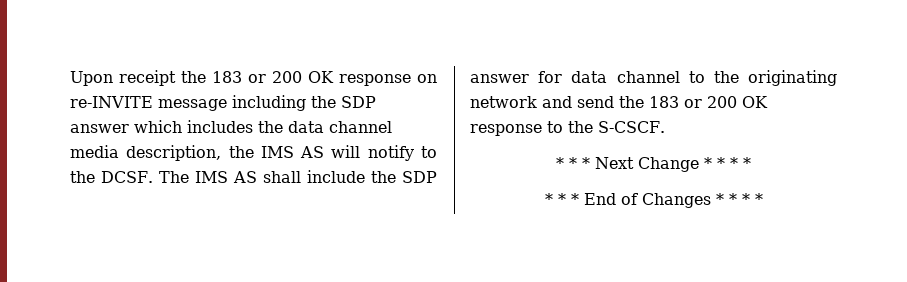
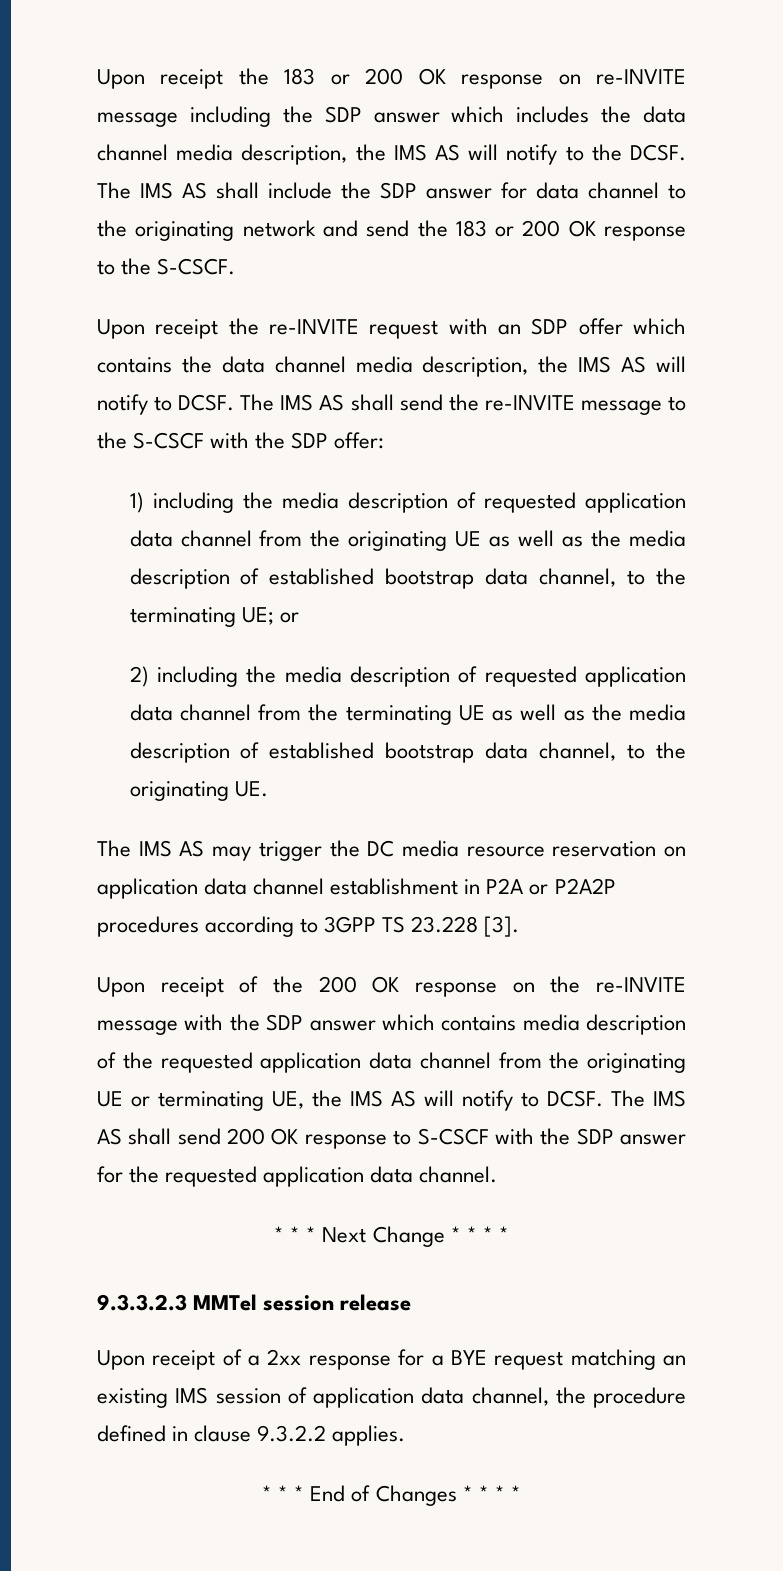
+ Upon receipt the re-INVITE request with an SDP offer which contains the data channel media description, the IMS AS will notify to DCSF. The IMS AS shall send the re-INVITE message to the S-CSCF with the SDP offer:
+ 1) including the media description of requested application data channel from the originating UE as well as the media description of established bootstrap data channel, to the terminating UE; or
+ 2) including the media description of requested application data channel from the terminating UE as well as the media description of established bootstrap data channel, to the originating UE.
+ The IMS AS may trigger the DC media resource reservation on application data channel establishment in P2A or P2A2P procedures according to 3GPP TS 23.228 [3].
+ Upon receipt of the 200 OK response on the re-INVITE message with the SDP answer which contains media description of the requested application data channel from the originating UE or terminating UE, the IMS AS will notify to DCSF. The IMS AS shall send 200 OK response to S-CSCF with the SDP answer for the requested application data channel.
+ 9.3.3.2.3 MMTel session release
+ Upon receipt of a 2xx response for a BYE request matching an existing IMS session of application data channel, the procedure defined in clause 9.3.2.2 applies.

